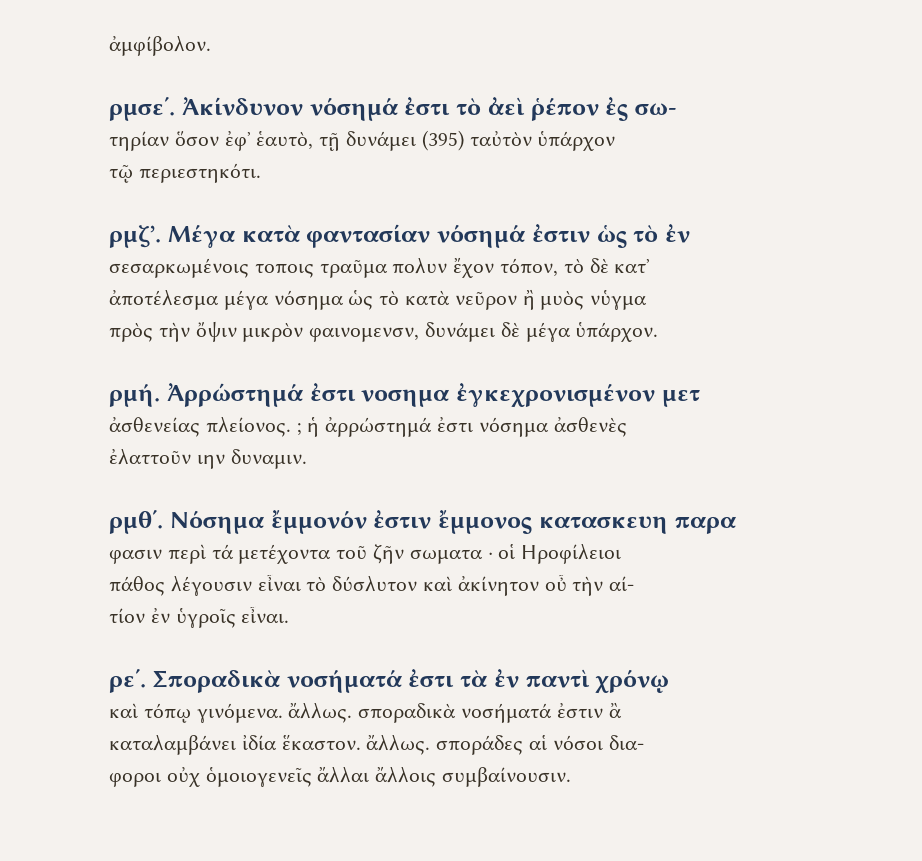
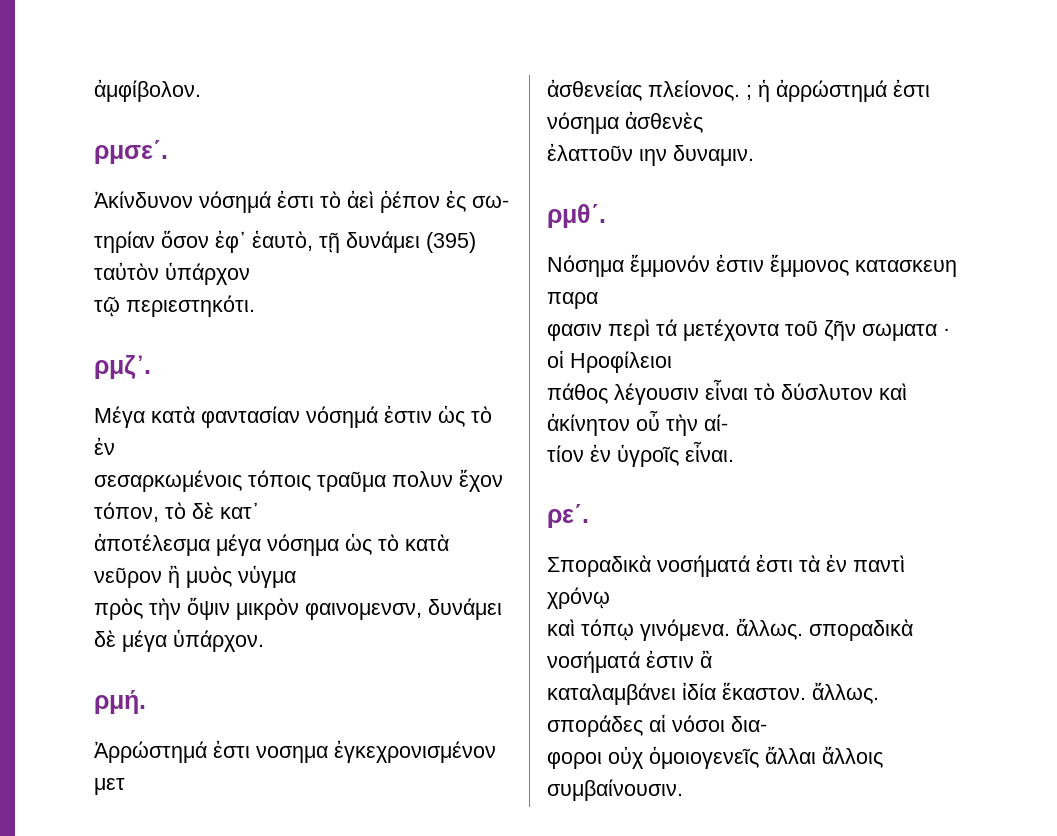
- ρμσε΄. Ἀκίνδυνον νόσημά ἐστι τὸ ἀεὶ ῥέπον ἐς σω-
+ ρμσε΄.
+ Ἀκίνδυνον νόσημά ἐστι τὸ ἀεὶ ῥέπον ἐς σω-
- ρμζ᾽. Μέγα κατὰ φαντασίαν νόσημά ἐστιν ὡς τὸ ἐν
+ ρμζ᾽.
+ Μέγα κατὰ φαντασίαν νόσημά ἐστιν ὡς τὸ ἐν
- σεσαρκωμένοις τοποις τραῦμα πολυν ἔχον τόπον, τὸ δὲ κατ᾽
+ σεσαρκωμένοις τόποις τραῦμα πολυν ἔχον τόπον, τὸ δὲ κατ᾽
- ρμή. Ἀρρώστημά ἐστι νοσημα ἐγκεχρονισμένον μετ
+ ρμή.
+ Ἀρρώστημά ἐστι νοσημα ἐγκεχρονισμένον μετ
- ρμθ΄. Νόσημα ἔμμονόν ἐστιν ἔμμονος κατασκευη παρα
+ ρμθ΄.
+ Νόσημα ἔμμονόν ἐστιν ἔμμονος κατασκευη παρα
- ρε΄. Σποραδικὰ νοσήματά ἐστι τὰ ἐν παντὶ χρόνῳ
+ ρε΄.
+ Σποραδικὰ νοσήματά ἐστι τὰ ἐν παντὶ χρόνῳ

